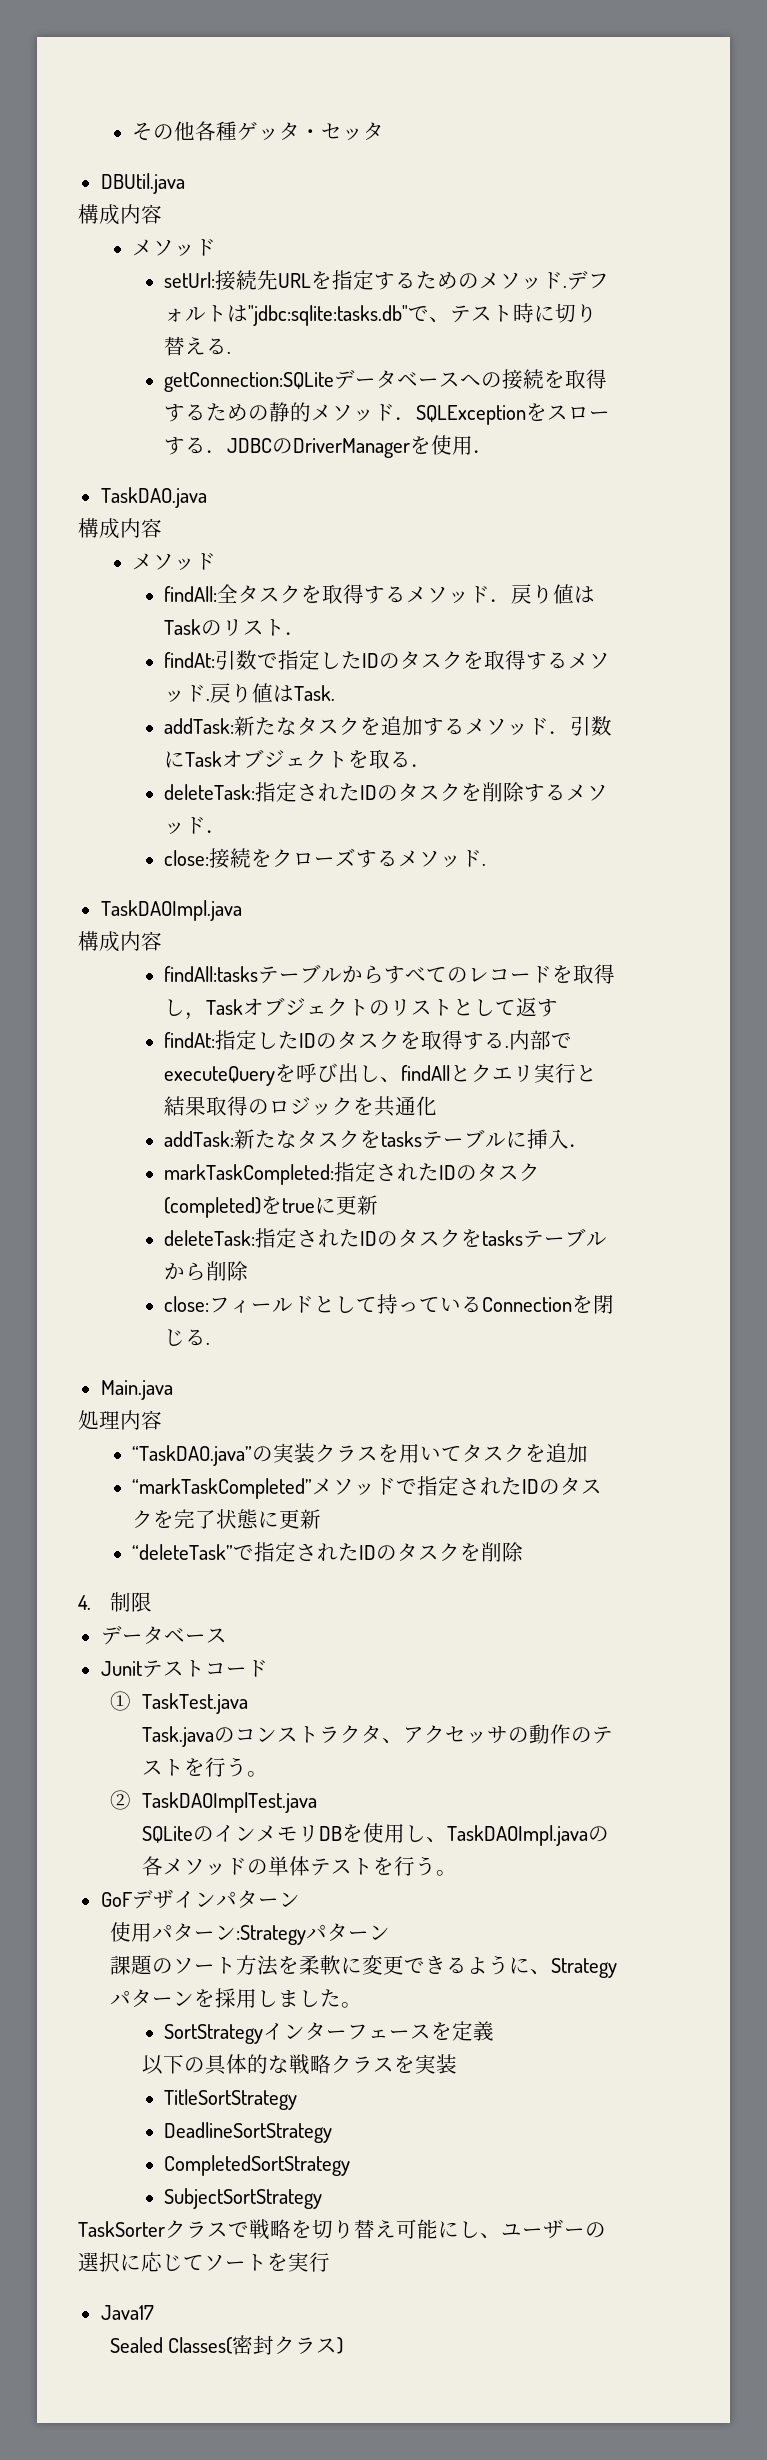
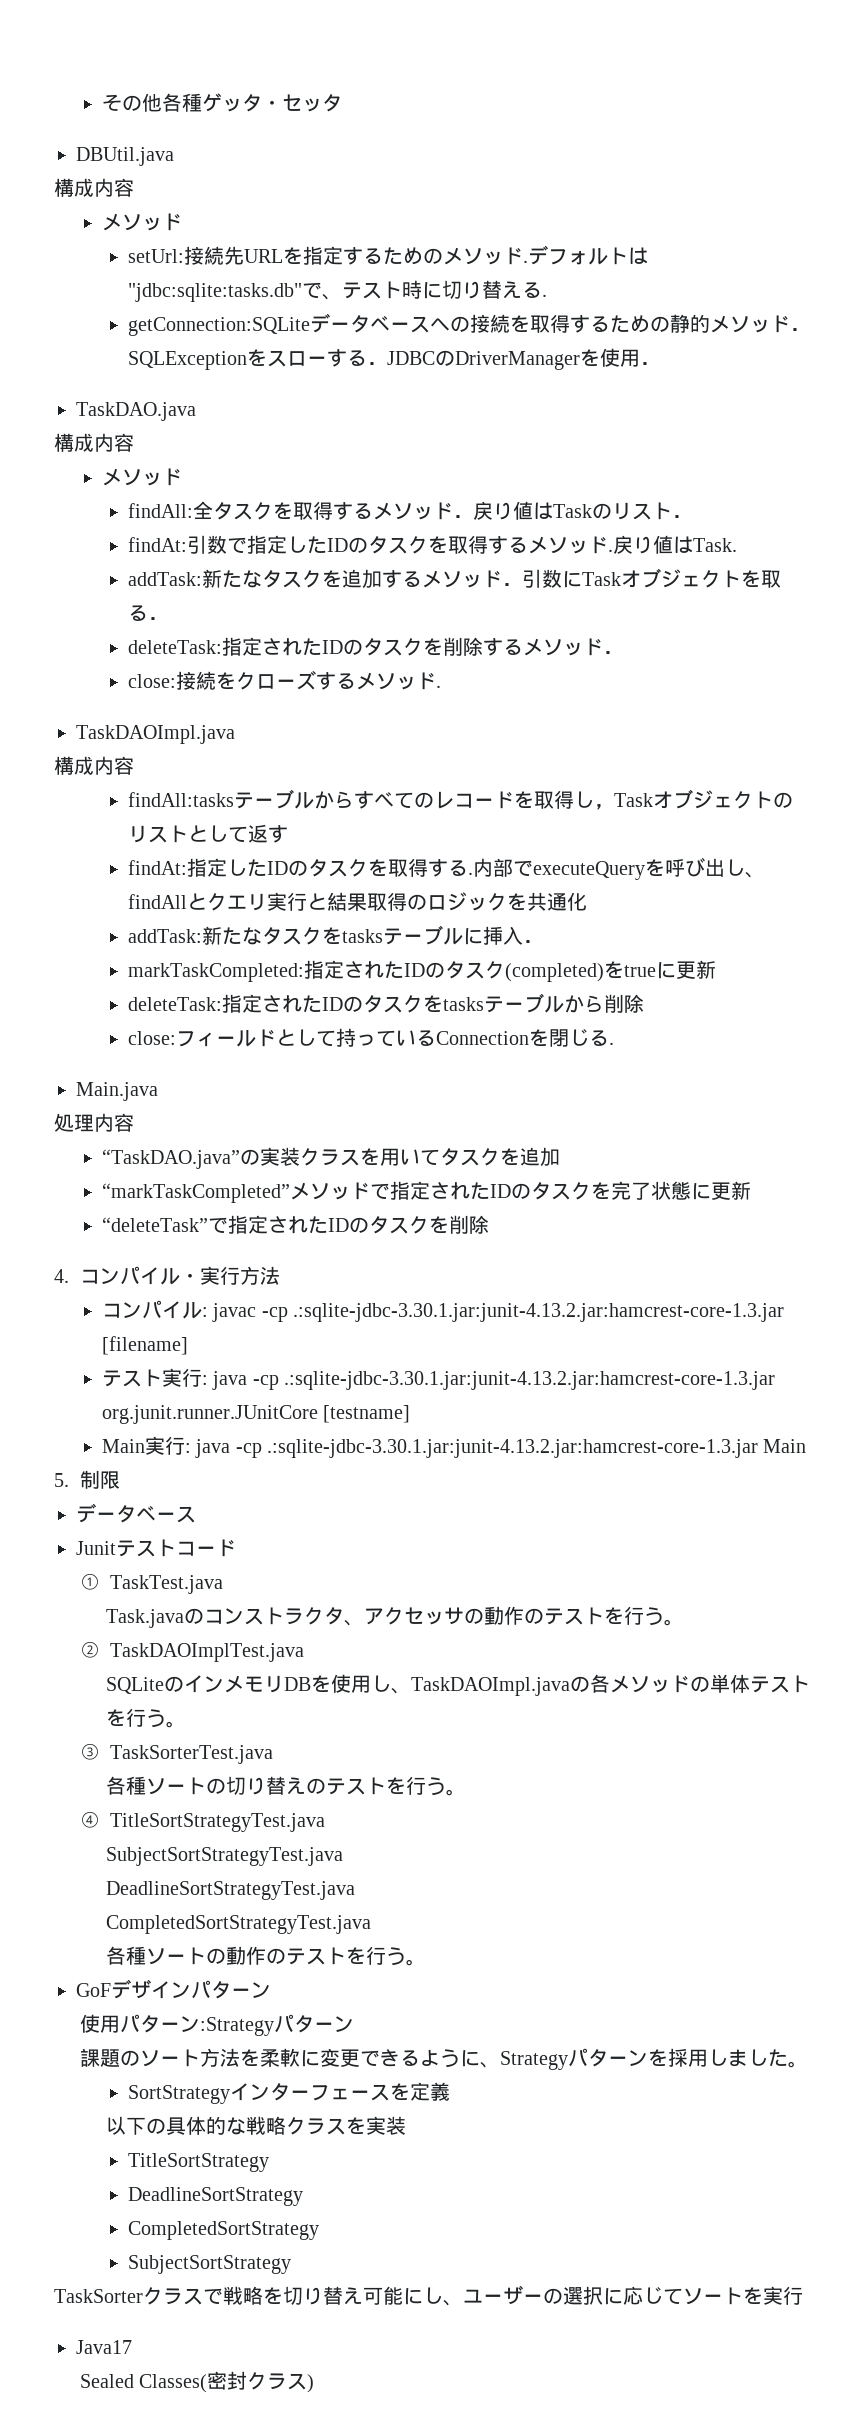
- 4.制限
+ 4.コンパイル・実行方法
+ コンパイル: javac -cp .:sqlite-jdbc-3.30.1.jar:junit-4.13.2.jar:hamcrest-core-1.3.jar [filename]
+ テスト実行: java -cp .:sqlite-jdbc-3.30.1.jar:junit-4.13.2.jar:hamcrest-core-1.3.jar org.junit.runner.JUnitCore [testname]
+ Main実行: java -cp .:sqlite-jdbc-3.30.1.jar:junit-4.13.2.jar:hamcrest-core-1.3.jar Main
+ 5.制限
+ ③ TaskSorterTest.java
+ 各種ソートの切り替えのテストを行う。
+ ④ TitleSortStrategyTest.java
+ SubjectSortStrategyTest.java
+ DeadlineSortStrategyTest.java
+ CompletedSortStrategyTest.java
+ 各種ソートの動作のテストを行う。

